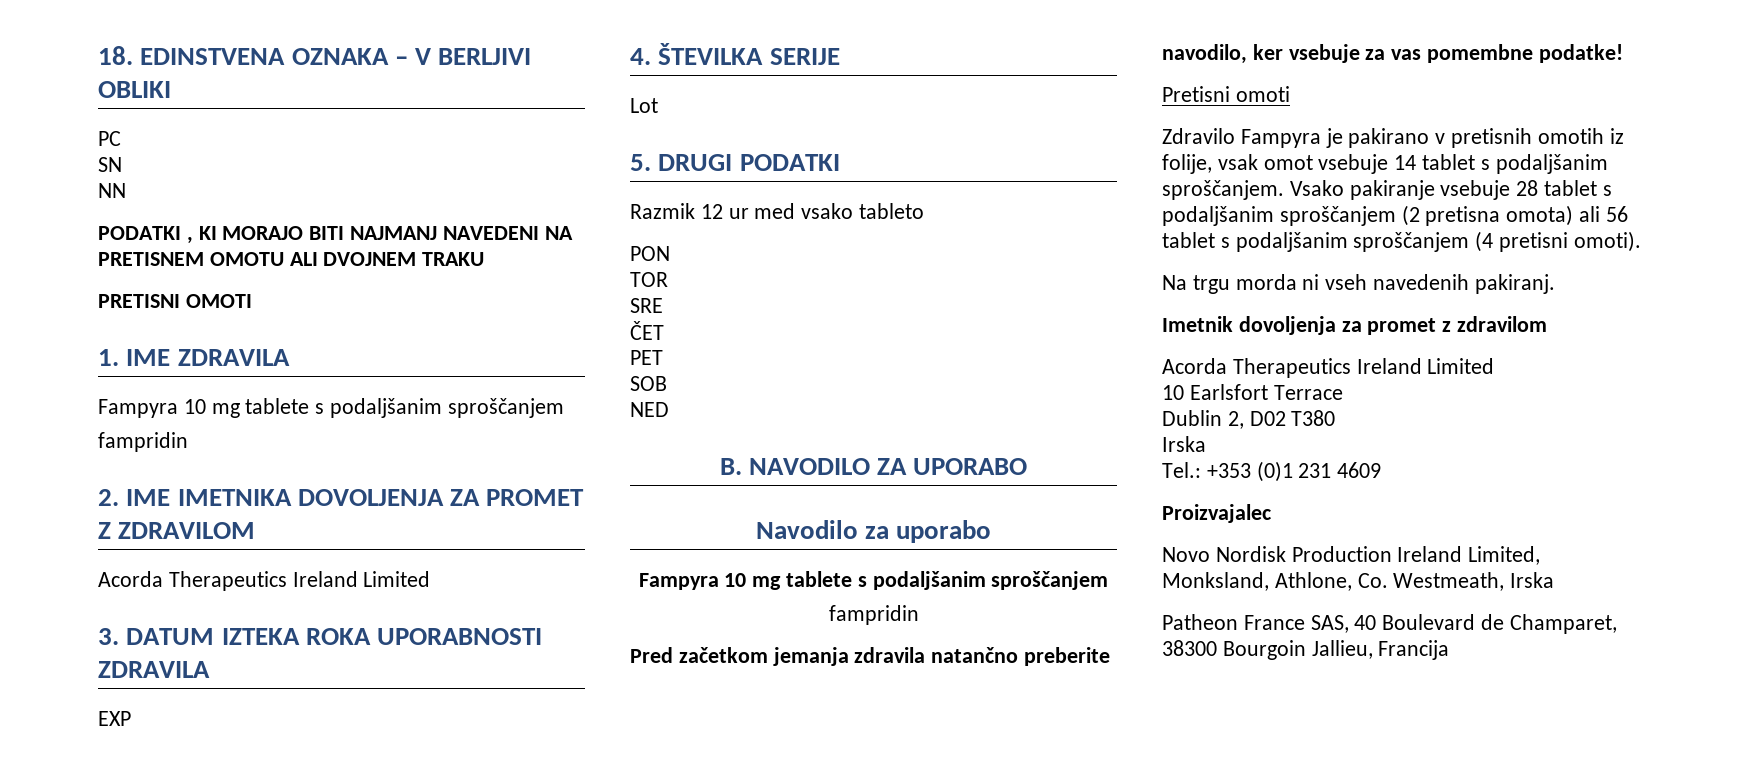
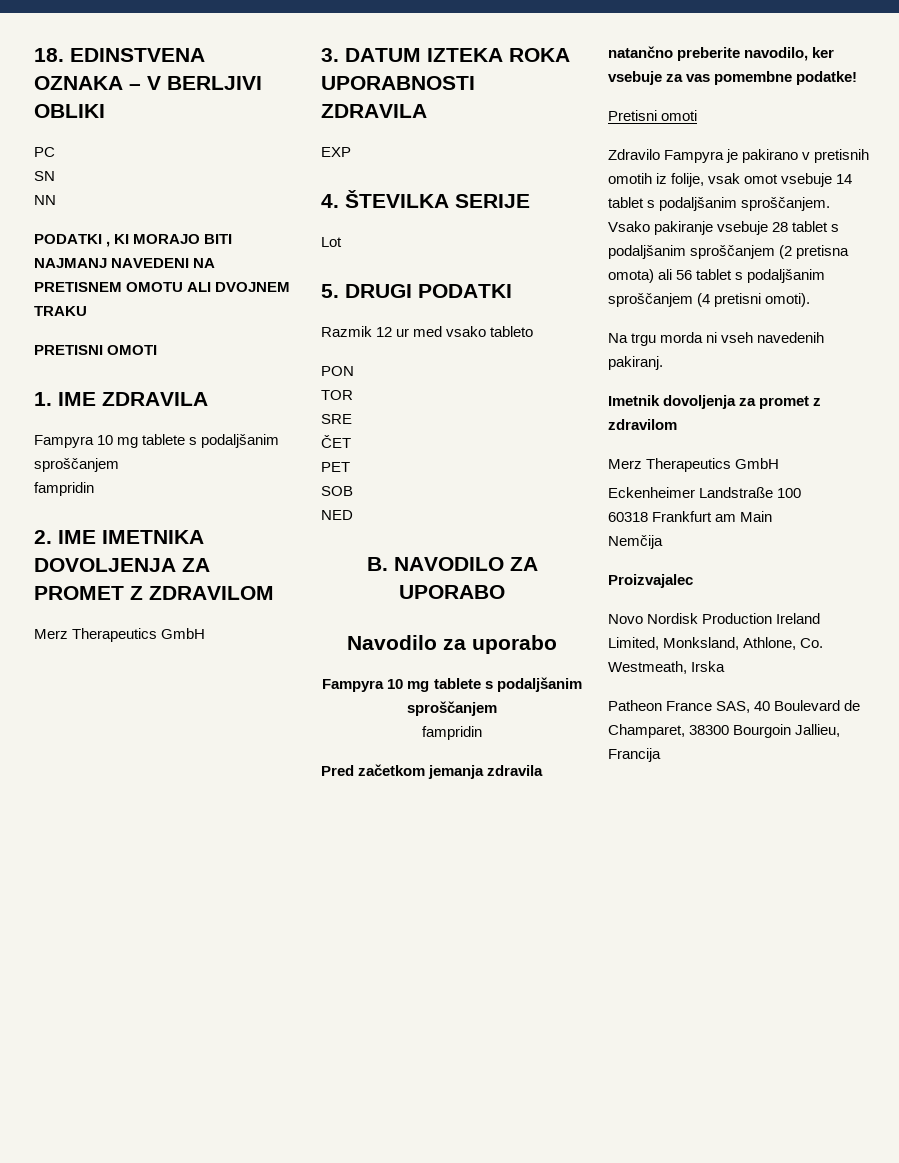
  2. IME IMETNIKA DOVOLJENJA ZA PROMET Z ZDRAVILOM
- Acorda Therapeutics Ireland Limited
+ Merz Therapeutics GmbH
  Imetnik dovoljenja za promet z zdravilom
- Acorda Therapeutics Ireland Limited
- 10 Earlsfort Terrace
- Dublin 2, D02 T380
- Irska
- Tel.: +353 (0)1 231 4609
+ Merz Therapeutics GmbH
+ Eckenheimer Landstraße 100
+ 60318 Frankfurt am Main
+ Nemčija

